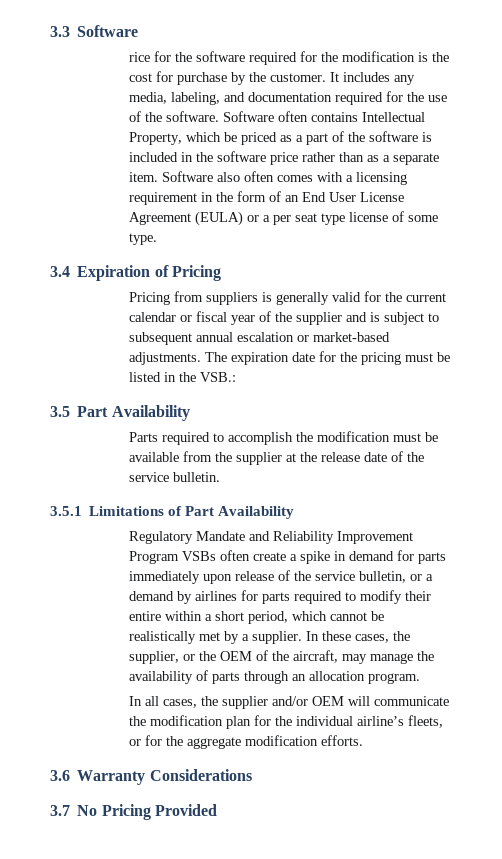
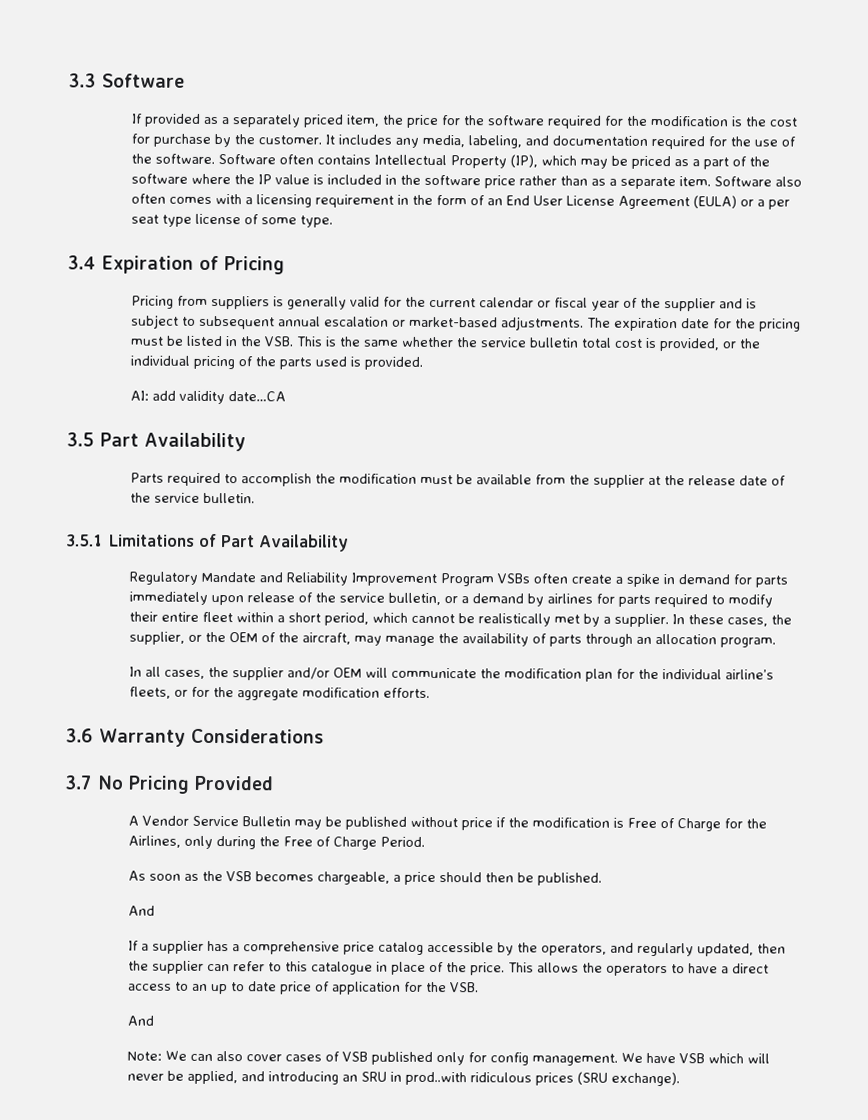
- rice for the software required for the modification is the cost for purchase by the customer.
+ If provided as a separately priced item, the price for the software required for the modification is the cost for purchase by the customer.
- Software often contains Intellectual Property, which be priced as a part of the software is included in the software price rather than as a separate item.
+ Software often contains Intellectual Property (IP), which may be priced as a part of the software where the IP value is included in the software price rather than as a separate item.
- The expiration date for the pricing must be listed in the VSB.:
+ The expiration date for the pricing must be listed in the VSB. This is the same whether the service bulletin total cost is provided, or the individual pricing of the parts used is provided.
+ AI: add validity date…CA
- Regulatory Mandate and Reliability Improvement Program VSBs often create a spike in demand for parts immediately upon release of the service bulletin, or a demand by airlines for parts required to modify their entire within a short period, which cannot be realistically met by a supplier.
+ Regulatory Mandate and Reliability Improvement Program VSBs often create a spike in demand for parts immediately upon release of the service bulletin, or a demand by airlines for parts required to modify their entire fleet within a short period, which cannot be realistically met by a supplier.
+ A Vendor Service Bulletin may be published without price if the modification is Free of Charge for the Airlines, only during the Free of Charge Period.
+ As soon as the VSB becomes chargeable, a price should then be published.
+ And
+ If a supplier has a comprehensive price catalog accessible by the operators, and regularly updated, then the supplier can refer to this catalogue in place of the price. This allows the operators to have a direct access to an up to date price of application for the VSB.
+ And
+ Note: We can also cover cases of VSB published only for config management. We have VSB which will never be applied, and introducing an SRU in prod..with ridiculous prices (SRU exchange).

